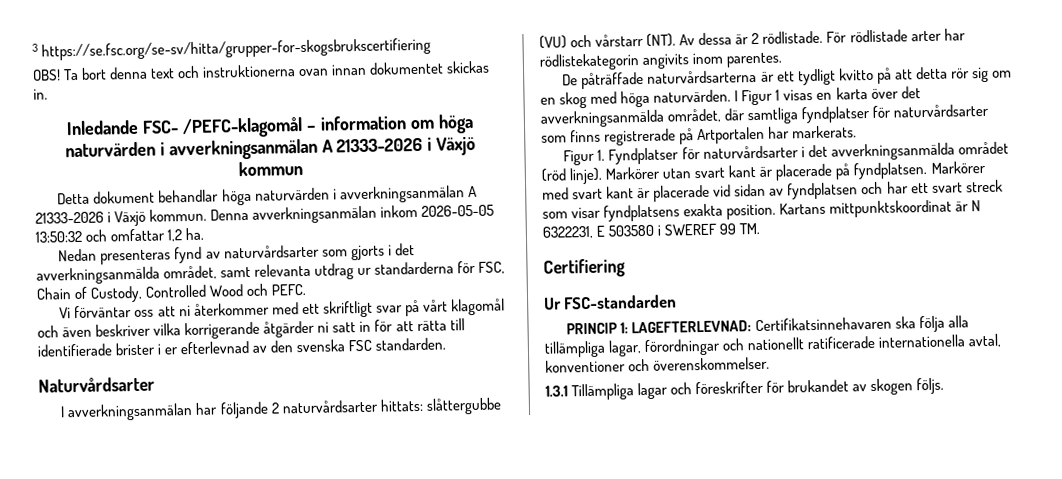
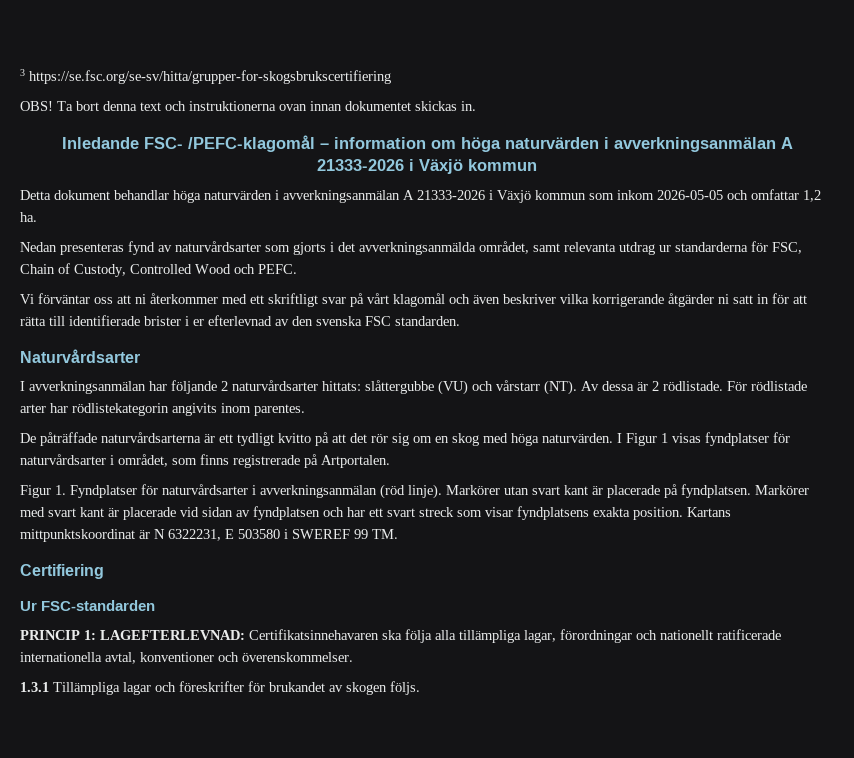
- Detta dokument behandlar höga naturvärden i avverkningsanmälan A 21333-2026 i Växjö kommun. Denna avverkningsanmälan inkom 2026-05-05 13:50:32 och omfattar 1,2 ha.
+ Detta dokument behandlar höga naturvärden i avverkningsanmälan A 21333-2026 i Växjö kommun som inkom 2026-05-05 och omfattar 1,2 ha.
- De påträffade naturvårdsarterna är ett tydligt kvitto på att detta rör sig om en skog med höga naturvärden.
+ De påträffade naturvårdsarterna är ett tydligt kvitto på att det rör sig om en skog med höga naturvärden.
- I Figur 1 visas en karta över det avverkningsanmälda området, där samtliga fyndplatser för naturvårdsarter som finns registrerade på Artportalen har markerats.
+ I Figur 1 visas fyndplatser för naturvårdsarter i området, som finns registrerade på Artportalen.
- Figur 1. Fyndplatser för naturvårdsarter i det avverkningsanmälda området (röd linje).
+ Figur 1. Fyndplatser för naturvårdsarter i avverkningsanmälan (röd linje).

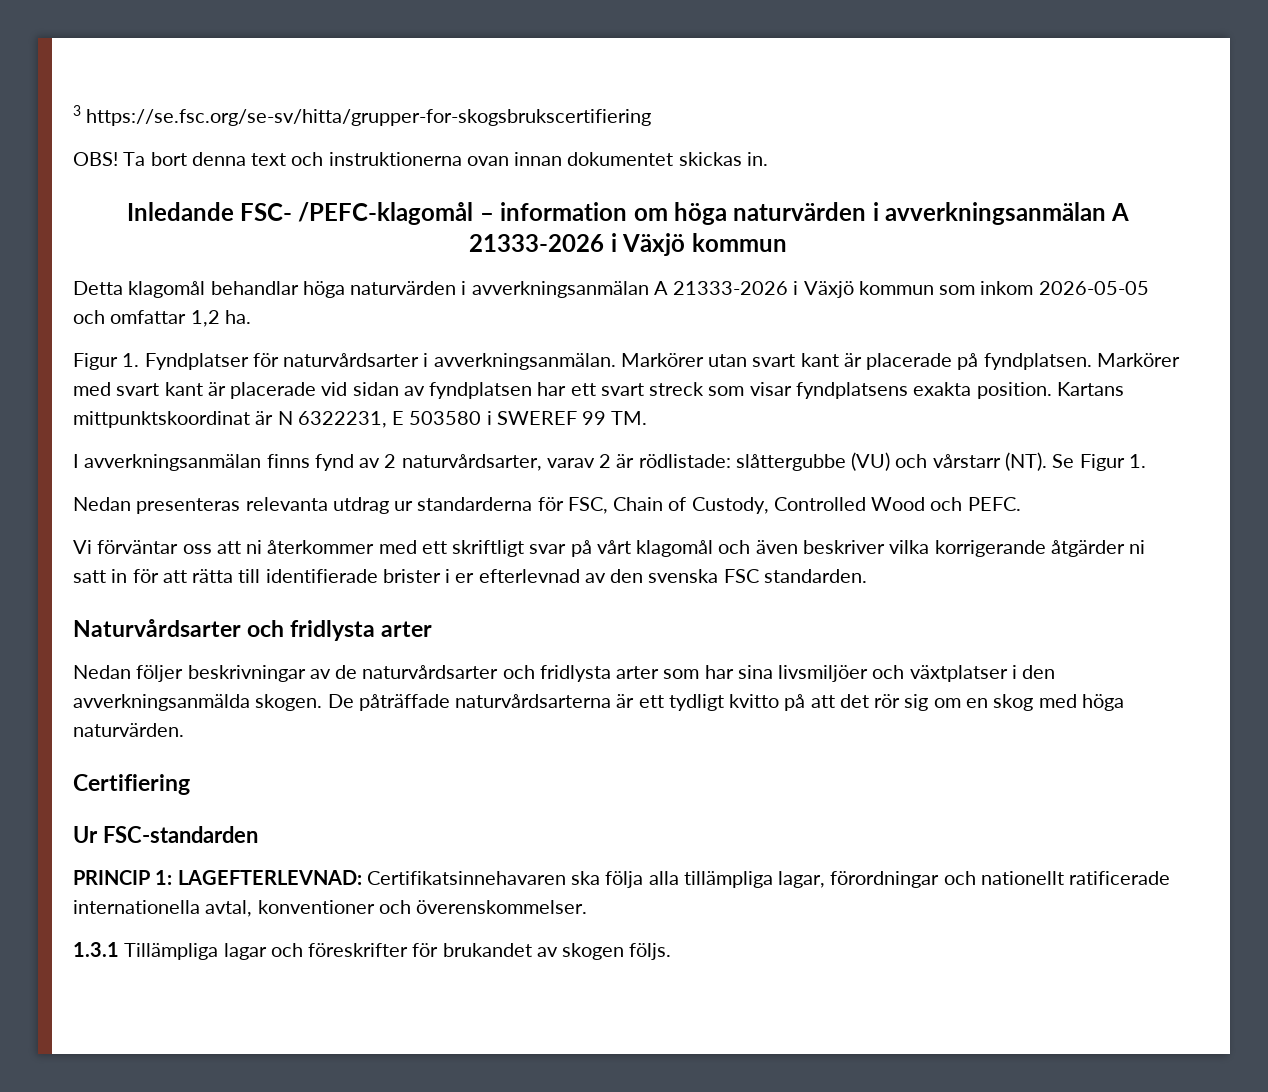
- Detta dokument behandlar höga naturvärden i avverkningsanmälan A 21333-2026 i Växjö kommun som inkom 2026-05-05 och omfattar 1,2 ha.
+ Detta klagomål behandlar höga naturvärden i avverkningsanmälan A 21333-2026 i Växjö kommun som inkom 2026-05-05 och omfattar 1,2 ha.
- Nedan presenteras fynd av naturvårdsarter som gjorts i det avverkningsanmälda området, samt relevanta utdrag ur standarderna för FSC, Chain of Custody, Controlled Wood och PEFC.
+ Figur 1. Fyndplatser för naturvårdsarter i avverkningsanmälan. Markörer utan svart kant är placerade på fyndplatsen. Markörer med svart kant är placerade vid sidan av fyndplatsen har ett svart streck som visar fyndplatsens exakta position. Kartans mittpunktskoordinat är N 6322231, E 503580 i SWEREF 99 TM.
+ I avverkningsanmälan finns fynd av 2 naturvårdsarter, varav 2 är rödlistade: slåttergubbe (VU) och vårstarr (NT). Se Figur 1.
+ Nedan presenteras relevanta utdrag ur standarderna för FSC, Chain of Custody, Controlled Wood och PEFC.
- Naturvårdsarter
- I avverkningsanmälan har följande 2 naturvårdsarter hittats: slåttergubbe (VU) och vårstarr (NT). Av dessa är 2 rödlistade. För rödlistade arter har rödlistekategorin angivits inom parentes.
- De påträffade naturvårdsarterna är ett tydligt kvitto på att det rör sig om en skog med höga naturvärden. I Figur 1 visas fyndplatser för naturvårdsarter i området, som finns registrerade på Artportalen.
- Figur 1. Fyndplatser för naturvårdsarter i avverkningsanmälan (röd linje). Markörer utan svart kant är placerade på fyndplatsen. Markörer med svart kant är placerade vid sidan av fyndplatsen och har ett svart streck som visar fyndplatsens exakta position. Kartans mittpunktskoordinat är N 6322231, E 503580 i SWEREF 99 TM.
+ Naturvårdsarter och fridlysta arter
+ Nedan följer beskrivningar av de naturvårdsarter och fridlysta arter som har sina livsmiljöer och växtplatser i den avverkningsanmälda skogen. De påträffade naturvårdsarterna är ett tydligt kvitto på att det rör sig om en skog med höga naturvärden.

